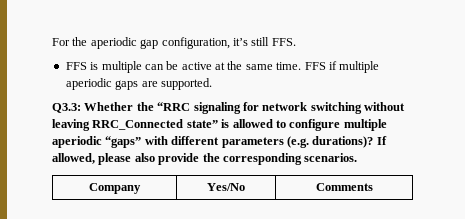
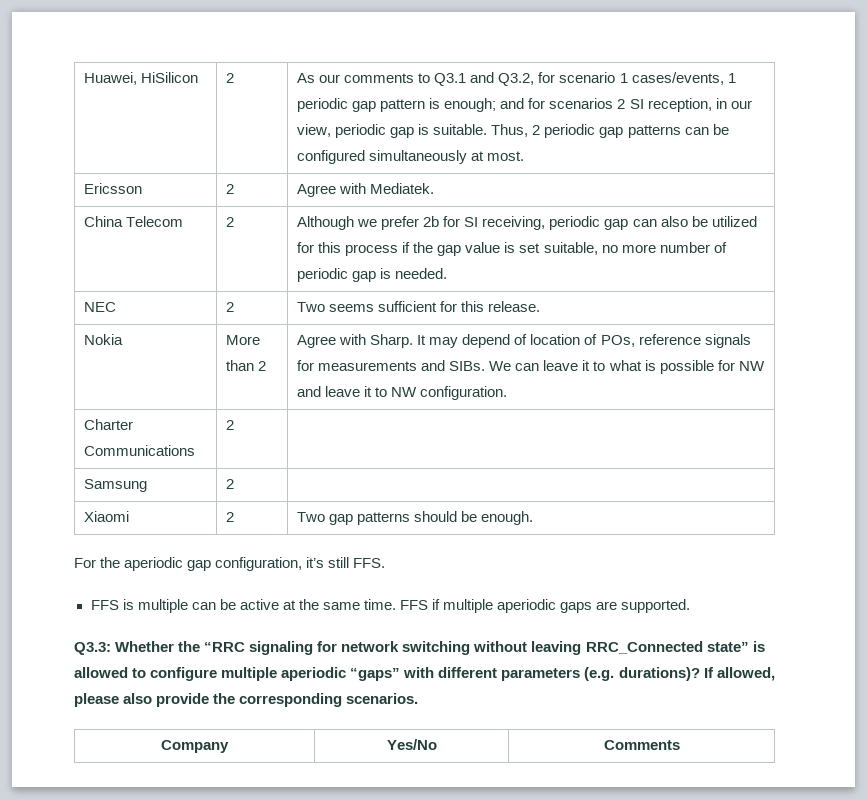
+ Huawei, HiSilicon | 2 | As our comments to Q3.1 and Q3.2, for scenario 1 cases/events, 1 periodic gap pattern is enough; and for scenarios 2 SI reception, in our view, periodic gap is suitable. Thus, 2 periodic gap patterns can be configured simultaneously at most.
+ Ericsson | 2 | Agree with Mediatek.
+ China Telecom | 2 | Although we prefer 2b for SI receiving, periodic gap can also be utilized for this process if the gap value is set suitable, no more number of periodic gap is needed.
+ NEC | 2 | Two seems sufficient for this release.
+ Nokia | More than 2 | Agree with Sharp. It may depend of location of POs, reference signals for measurements and SIBs. We can leave it to what is possible for NW and leave it to NW configuration.
+ Charter Communications | 2 |
+ Samsung | 2 |
+ Xiaomi | 2 | Two gap patterns should be enough.

